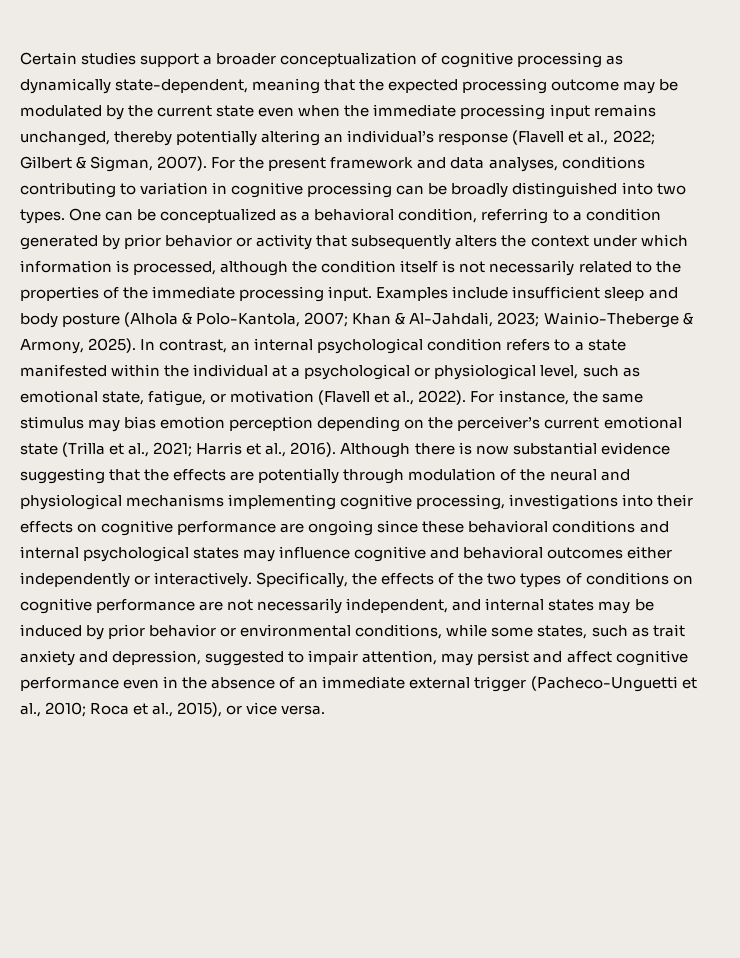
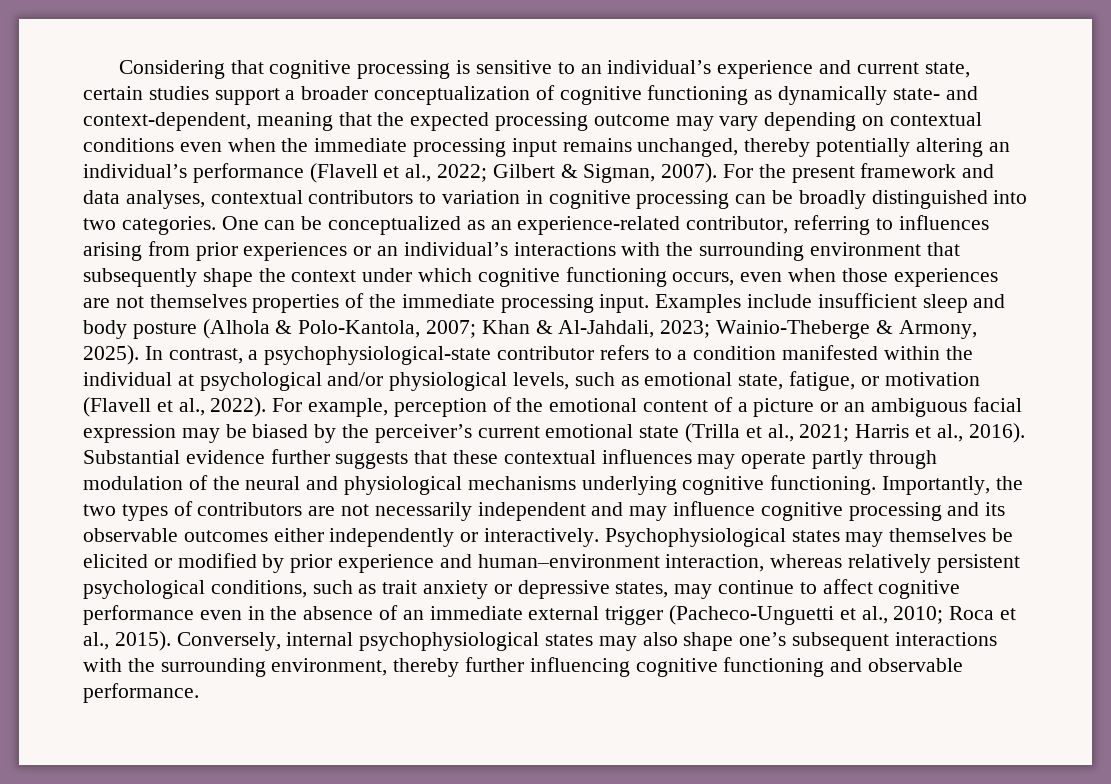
- Certain studies support a broader conceptualization of cognitive processing as dynamically state-dependent, meaning that the expected processing outcome may be modulated by the current state even when the immediate processing input remains unchanged, thereby potentially altering an individual’s response (Flavell et al., 2022; Gilbert & Sigman, 2007).
+ Considering that cognitive processing is sensitive to an individual’s experience and current state, certain studies support a broader conceptualization of cognitive functioning as dynamically state- and context-dependent, meaning that the expected processing outcome may vary depending on contextual conditions even when the immediate processing input remains unchanged, thereby potentially altering an individual’s performance (Flavell et al., 2022; Gilbert & Sigman, 2007).
- For the present framework and data analyses, conditions contributing to variation in cognitive processing can be broadly distinguished into two types.
+ For the present framework and data analyses, contextual contributors to variation in cognitive processing can be broadly distinguished into two categories.
- One can be conceptualized as a behavioral condition, referring to a condition generated by prior behavior or activity that subsequently alters the context under which information is processed, although the condition itself is not necessarily related to the properties of the immediate processing input.
+ One can be conceptualized as an experience-related contributor, referring to influences arising from prior experiences or an individual’s interactions with the surrounding environment that subsequently shape the context under which cognitive functioning occurs, even when those experiences are not themselves properties of the immediate processing input.
- In contrast, an internal psychological condition refers to a state manifested within the individual at a psychological or physiological level, such as emotional state, fatigue, or motivation (Flavell et al., 2022).
+ In contrast, a psychophysiological-state contributor refers to a condition manifested within the individual at psychological and/or physiological levels, such as emotional state, fatigue, or motivation (Flavell et al., 2022).
- For instance, the same stimulus may bias emotion perception depending on the perceiver’s current emotional state (Trilla et al., 2021; Harris et al., 2016).
+ For example, perception of the emotional content of a picture or an ambiguous facial expression may be biased by the perceiver’s current emotional state (Trilla et al., 2021; Harris et al., 2016).
- Although there is now substantial evidence suggesting that the effects are potentially through modulation of the neural and physiological mechanisms implementing cognitive processing, investigations into their effects on cognitive performance are ongoing since these behavioral conditions and internal psychological states may influence cognitive and behavioral outcomes either independently or interactively.
+ Substantial evidence further suggests that these contextual influences may operate partly through modulation of the neural and physiological mechanisms underlying cognitive functioning. Importantly, the two types of contributors are not necessarily independent and may influence cognitive processing and its observable outcomes either independently or interactively.
- Specifically, the effects of the two types of conditions on cognitive performance are not necessarily independent, and internal states may be induced by prior behavior or environmental conditions, while some states, such as trait anxiety and depression, suggested to impair attention, may persist and affect cognitive performance even in the absence of an immediate external trigger (Pacheco-Unguetti et al., 2010; Roca et al., 2015), or vice versa.
+ Psychophysiological states may themselves be elicited or modified by prior experience and human–environment interaction, whereas relatively persistent psychological conditions, such as trait anxiety or depressive states, may continue to affect cognitive performance even in the absence of an immediate external trigger (Pacheco-Unguetti et al., 2010; Roca et al., 2015). Conversely, internal psychophysiological states may also shape one’s subsequent interactions with the surrounding environment, thereby further influencing cognitive functioning and observable performance.

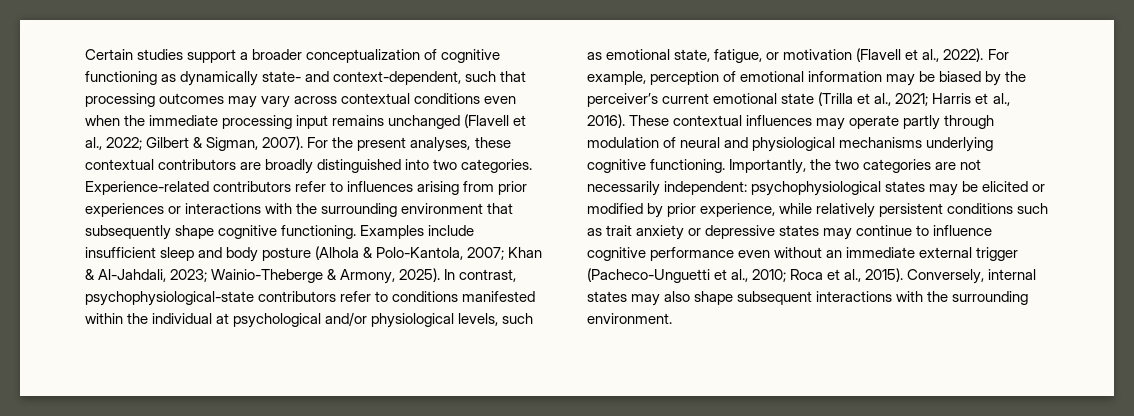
- Considering that cognitive processing is sensitive to an individual’s experience and current state, certain studies support a broader conceptualization of cognitive functioning as dynamically state- and context-dependent, meaning that the expected processing outcome may vary depending on contextual conditions even when the immediate processing input remains unchanged, thereby potentially altering an individual’s performance (Flavell et al., 2022; Gilbert & Sigman, 2007).
+ Certain studies support a broader conceptualization of cognitive functioning as dynamically state- and context-dependent, such that processing outcomes may vary across contextual conditions even when the immediate processing input remains unchanged (Flavell et al., 2022; Gilbert & Sigman, 2007).
- For the present framework and data analyses, contextual contributors to variation in cognitive processing can be broadly distinguished into two categories.
+ For the present analyses, these contextual contributors are broadly distinguished into two categories.
- One can be conceptualized as an experience-related contributor, referring to influences arising from prior experiences or an individual’s interactions with the surrounding environment that subsequently shape the context under which cognitive functioning occurs, even when those experiences are not themselves properties of the immediate processing input.
+ Experience-related contributors refer to influences arising from prior experiences or interactions with the surrounding environment that subsequently shape cognitive functioning.
- In contrast, a psychophysiological-state contributor refers to a condition manifested within the individual at psychological and/or physiological levels, such as emotional state, fatigue, or motivation (Flavell et al., 2022).
+ In contrast, psychophysiological-state contributors refer to conditions manifested within the individual at psychological and/or physiological levels, such as emotional state, fatigue, or motivation (Flavell et al., 2022).
- For example, perception of the emotional content of a picture or an ambiguous facial expression may be biased by the perceiver’s current emotional state (Trilla et al., 2021; Harris et al., 2016).
+ For example, perception of emotional information may be biased by the perceiver’s current emotional state (Trilla et al., 2021; Harris et al., 2016).
- Substantial evidence further suggests that these contextual influences may operate partly through modulation of the neural and physiological mechanisms underlying cognitive functioning.
+ These contextual influences may operate partly through modulation of neural and physiological mechanisms underlying cognitive functioning.
- Importantly, the two types of contributors are not necessarily independent and may influence cognitive processing and its observable outcomes either independently or interactively. Psychophysiological states may themselves be elicited or modified by prior experience and human–environment interaction, whereas relatively persistent psychological conditions, such as trait anxiety or depressive states, may continue to affect cognitive performance even in the absence of an immediate external trigger (Pacheco-Unguetti et al., 2010; Roca et al., 2015).
+ Importantly, the two categories are not necessarily independent: psychophysiological states may be elicited or modified by prior experience, while relatively persistent conditions such as trait anxiety or depressive states may continue to influence cognitive performance even without an immediate external trigger (Pacheco-Unguetti et al., 2010; Roca et al., 2015).
- Conversely, internal psychophysiological states may also shape one’s subsequent interactions with the surrounding environment, thereby further influencing cognitive functioning and observable performance.
+ Conversely, internal states may also shape subsequent interactions with the surrounding environment.

